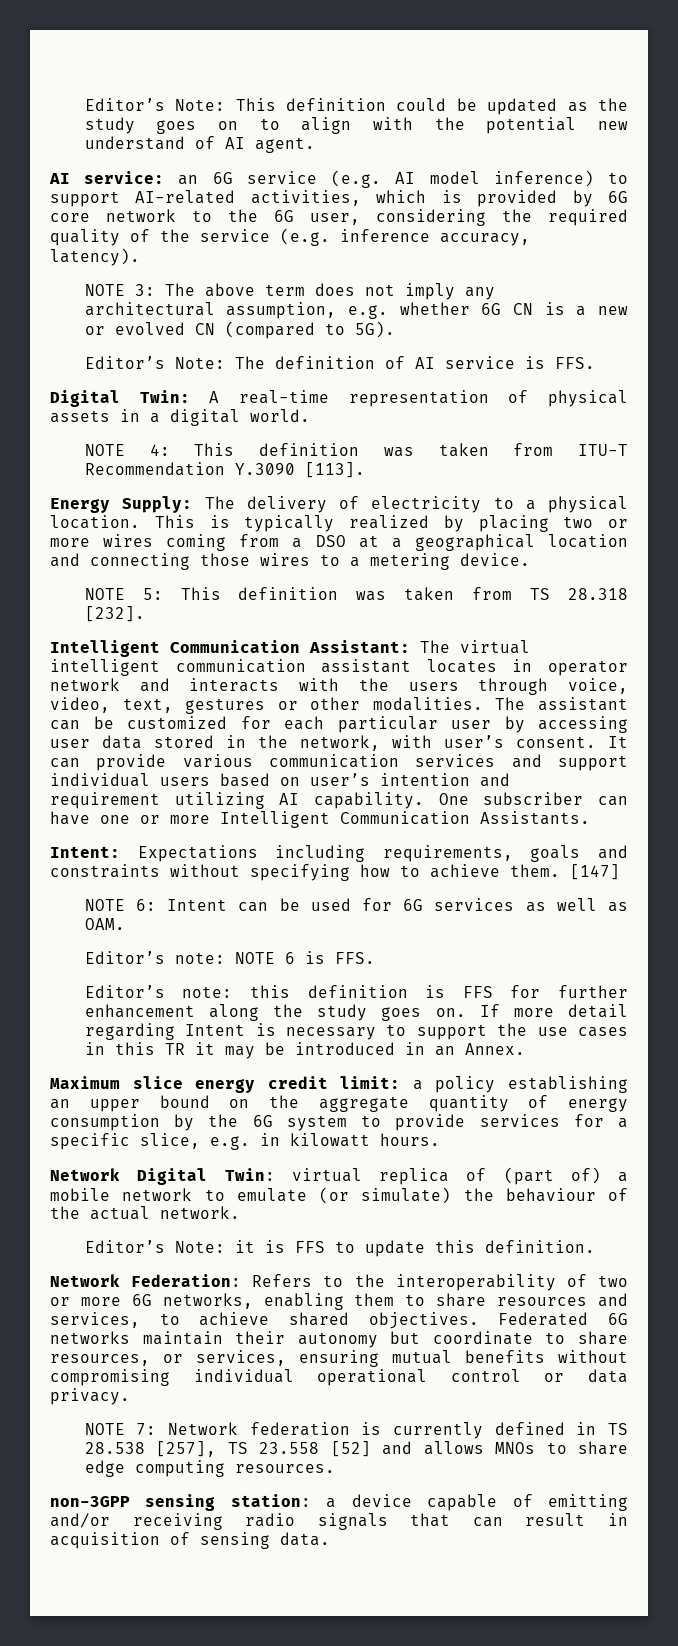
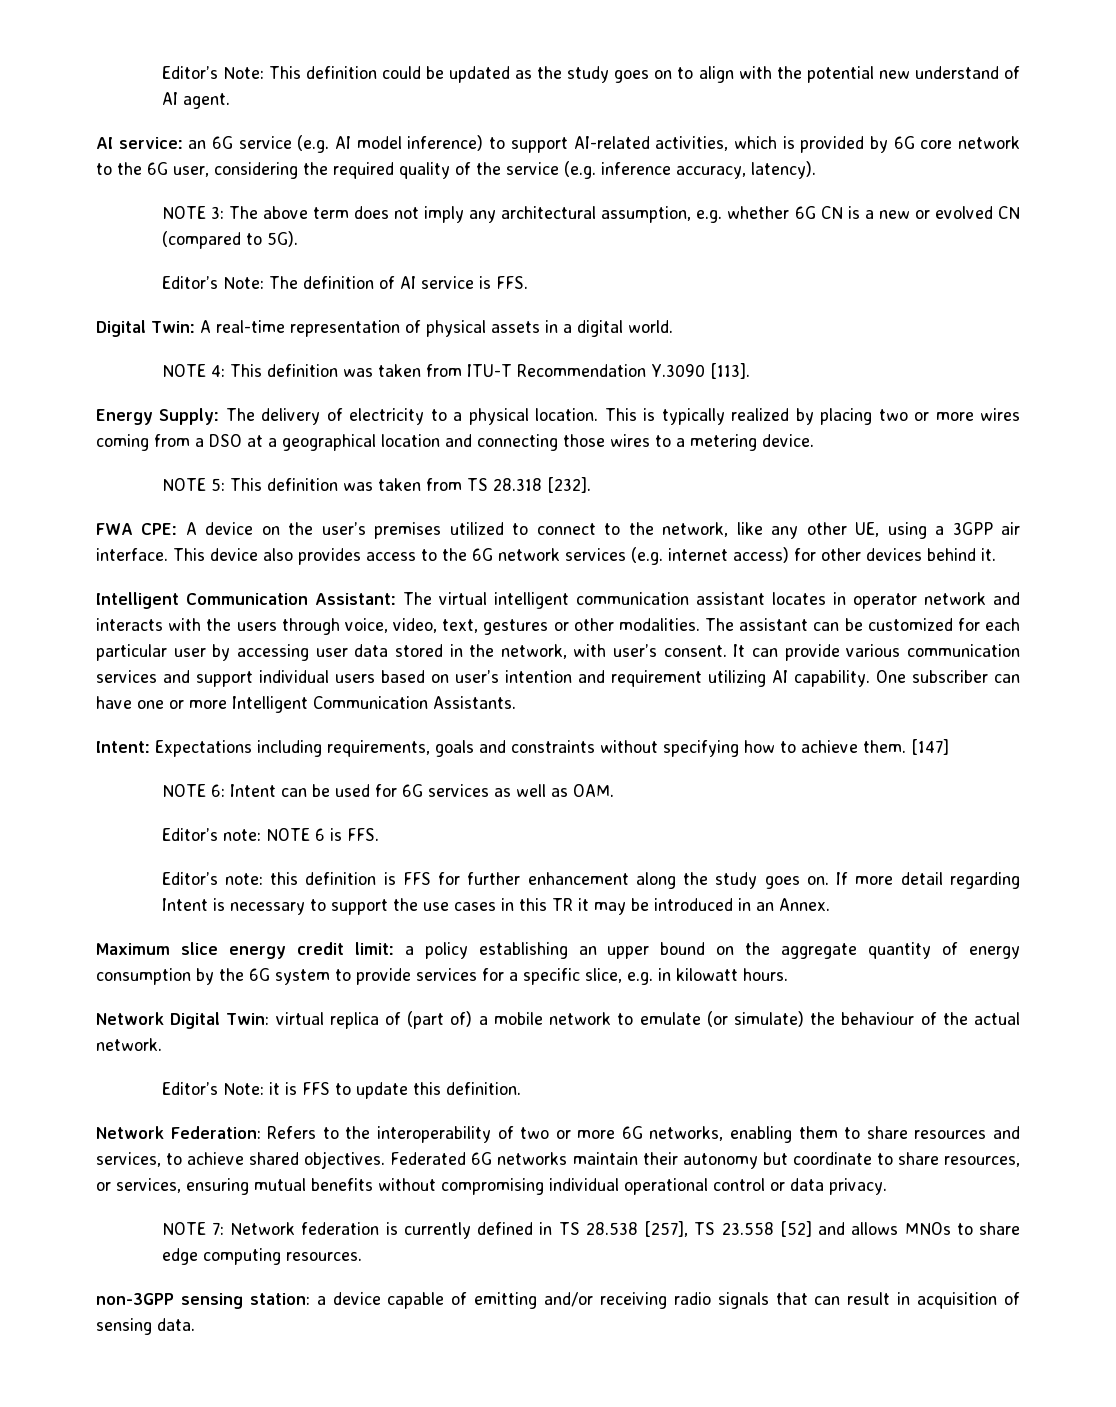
+ FWA CPE: A device on the user’s premises utilized to connect to the network, like any other UE, using a 3GPP air interface. This device also provides access to the 6G network services (e.g. internet access) for other devices behind it.

